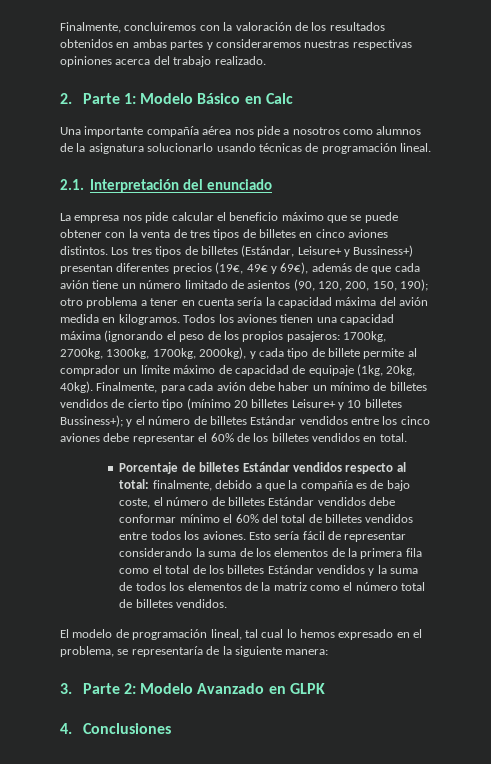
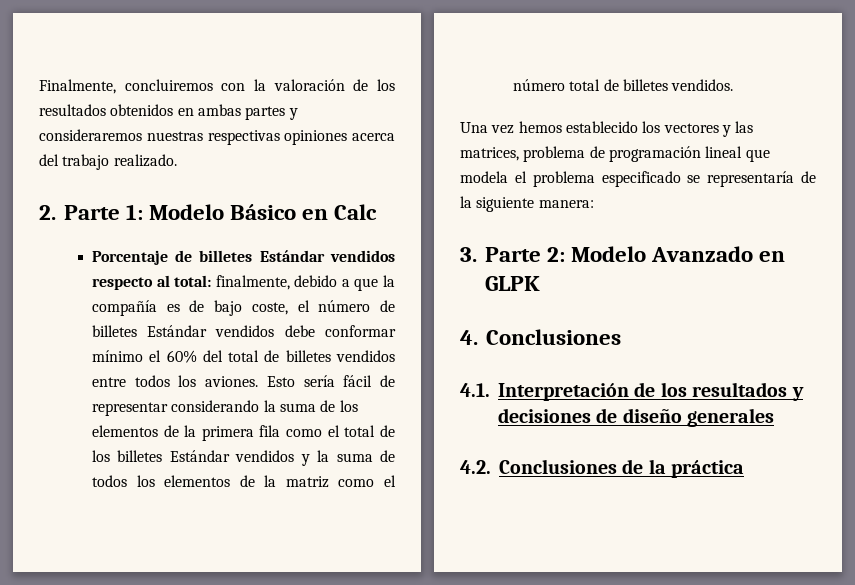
- Una importante compañía aérea nos pide a nosotros como alumnos de la asignatura solucionarlo usando técnicas de programación lineal.
- 2.1. Interpretación del enunciado
- La empresa nos pide calcular el beneficio máximo que se puede obtener con la venta de tres tipos de billetes en cinco aviones distintos. Los tres tipos de billetes (Estándar, Leisure+ y Bussiness+) presentan diferentes precios (19€, 49€ y 69€), además de que cada avión tiene un número limitado de asientos (90, 120, 200, 150, 190); otro problema a tener en cuenta sería la capacidad máxima del avión medida en kilogramos. Todos los aviones tienen una capacidad máxima (ignorando el peso de los propios pasajeros: 1700kg, 2700kg, 1300kg, 1700kg, 2000kg), y cada tipo de billete permite al comprador un límite máximo de capacidad de equipaje (1kg, 20kg, 40kg). Finalmente, para cada avión debe haber un mínimo de billetes vendidos de cierto tipo (mínimo 20 billetes Leisure+ y 10 billetes Bussiness+); y el número de billetes Estándar vendidos entre los cinco aviones debe representar el 60% de los billetes vendidos en total.
- El modelo de programación lineal, tal cual lo hemos expresado en el problema, se representaría de la siguiente manera:
+ Una vez hemos establecido los vectores y las matrices, problema de programación lineal que modela el problema especificado se representaría de la siguiente manera:
+ 4.1. Interpretación de los resultados y decisiones de diseño generales
+ 4.2. Conclusiones de la práctica

